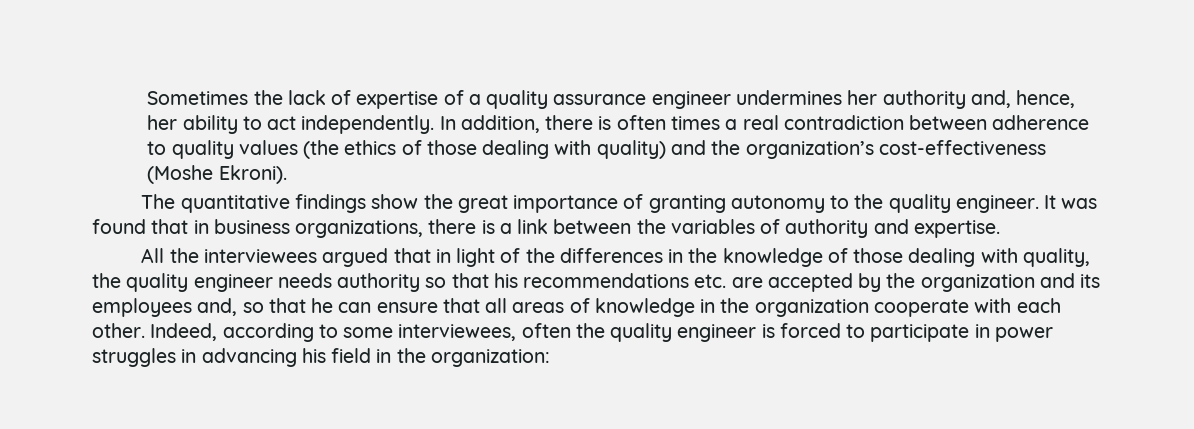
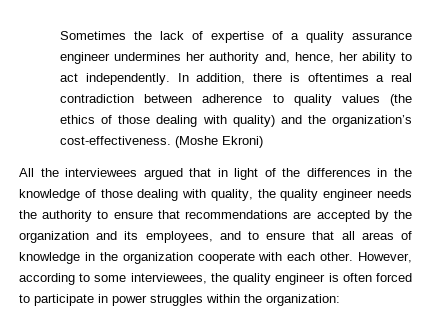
- In addition, there is often times a real contradiction between adherence to quality values (the ethics of those dealing with quality) and the organization’s cost-effectiveness (Moshe Ekroni).
- The quantitative findings show the great importance of granting autonomy to the quality engineer. It was found that in business organizations, there is a link between the variables of authority and expertise.
+ In addition, there is oftentimes a real contradiction between adherence to quality values (the ethics of those dealing with quality) and the organization’s cost-effectiveness. (Moshe Ekroni)
- All the interviewees argued that in light of the differences in the knowledge of those dealing with quality, the quality engineer needs authority so that his recommendations etc. are accepted by the organization and its employees and, so that he can ensure that all areas of knowledge in the organization cooperate with each other.
+ All the interviewees argued that in light of the differences in the knowledge of those dealing with quality, the quality engineer needs the authority to ensure that recommendations are accepted by the organization and its employees, and to ensure that all areas of knowledge in the organization cooperate with each other.
- Indeed, according to some interviewees, often the quality engineer is forced to participate in power struggles in advancing his field in the organization:
+ However, according to some interviewees, the quality engineer is often forced to participate in power struggles within the organization:

